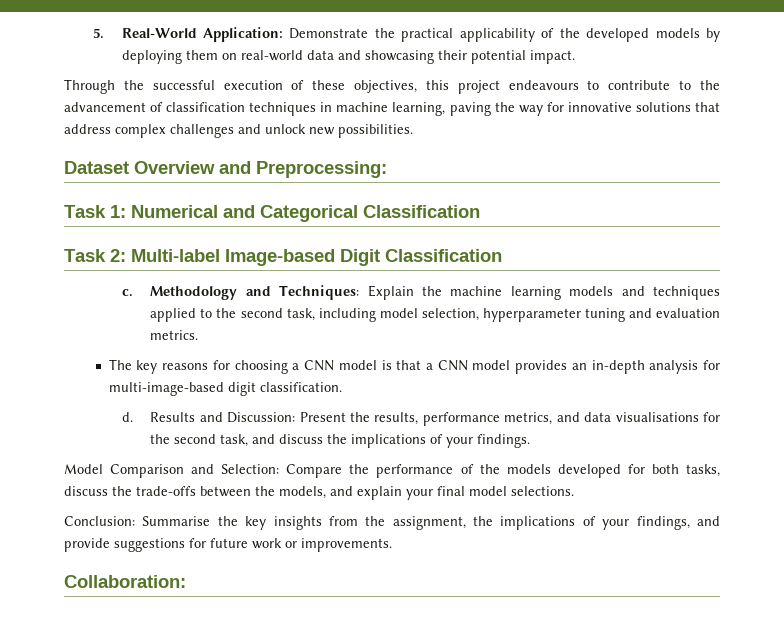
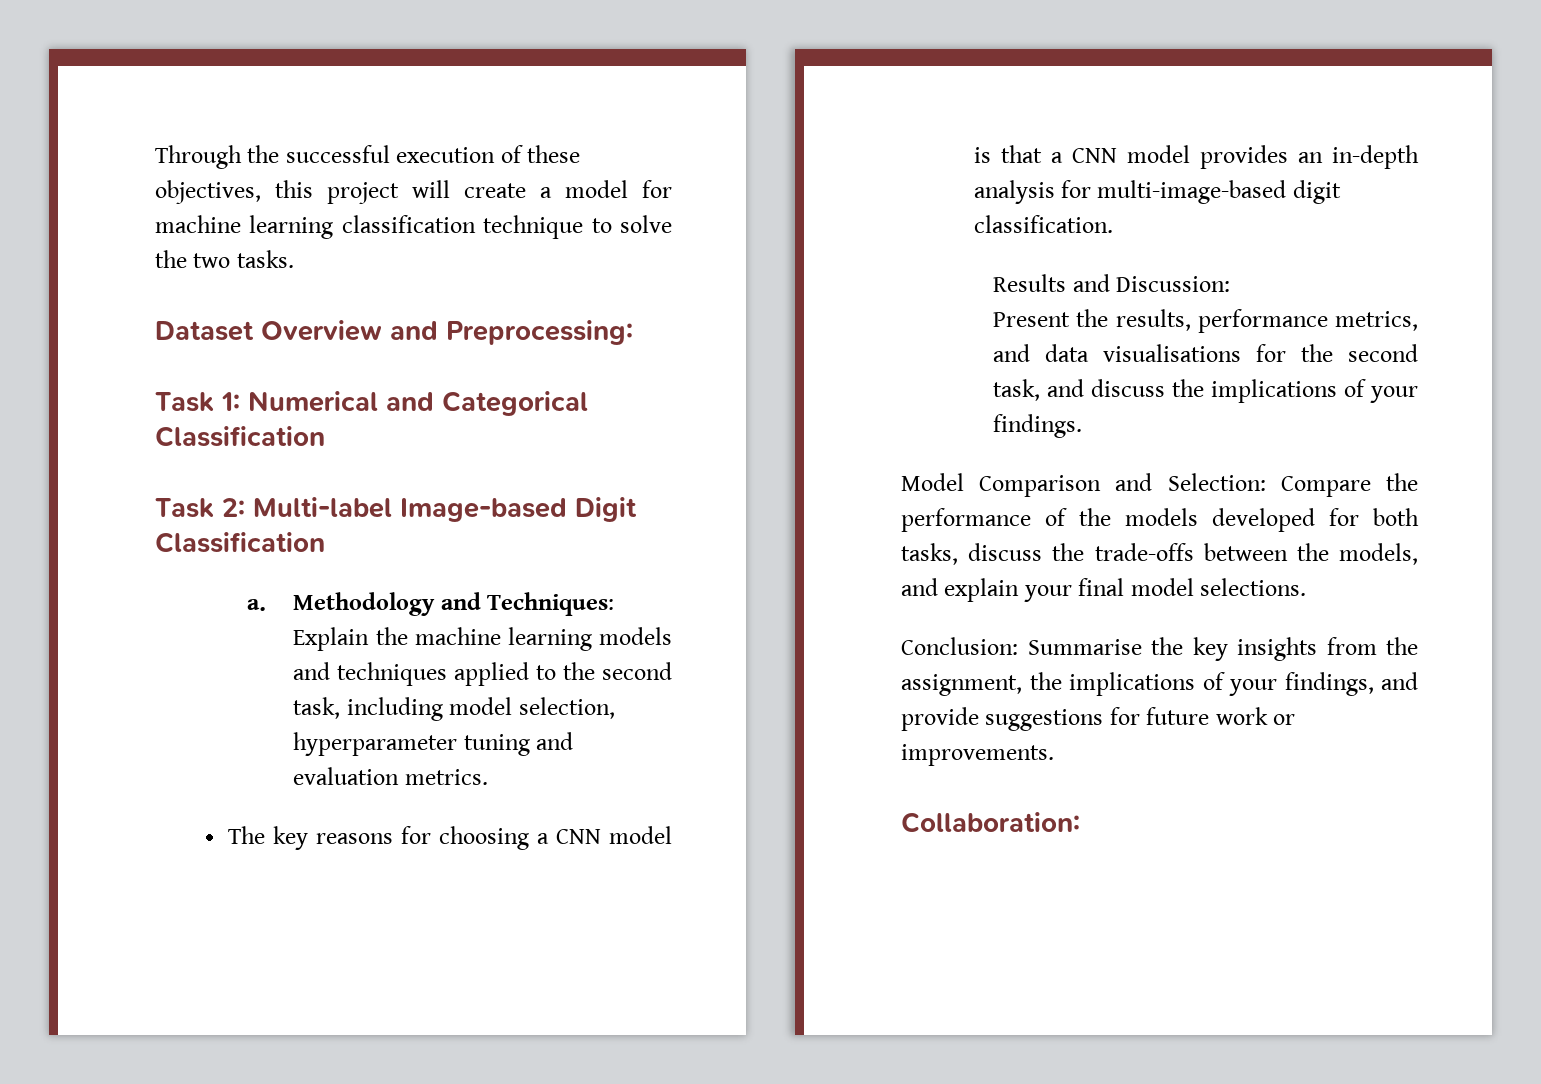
- 5. Real-World Application: Demonstrate the practical applicability of the developed models by deploying them on real-world data and showcasing their potential impact.
- Through the successful execution of these objectives, this project endeavours to contribute to the advancement of classification techniques in machine learning, paving the way for innovative solutions that address complex challenges and unlock new possibilities.
+ Through the successful execution of these objectives, this project will create a model for machine learning classification technique to solve the two tasks.
- c.
+ a.
- d. Results and Discussion: Present the results, performance metrics, and data visualisations for the second task, and discuss the implications of your findings.
+ Results and Discussion:
+ Present the results, performance metrics, and data visualisations for the second task, and discuss the implications of your findings.

